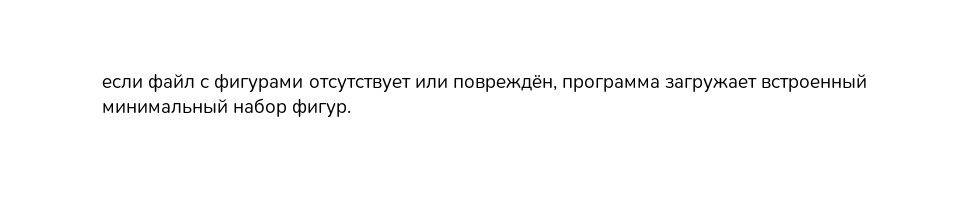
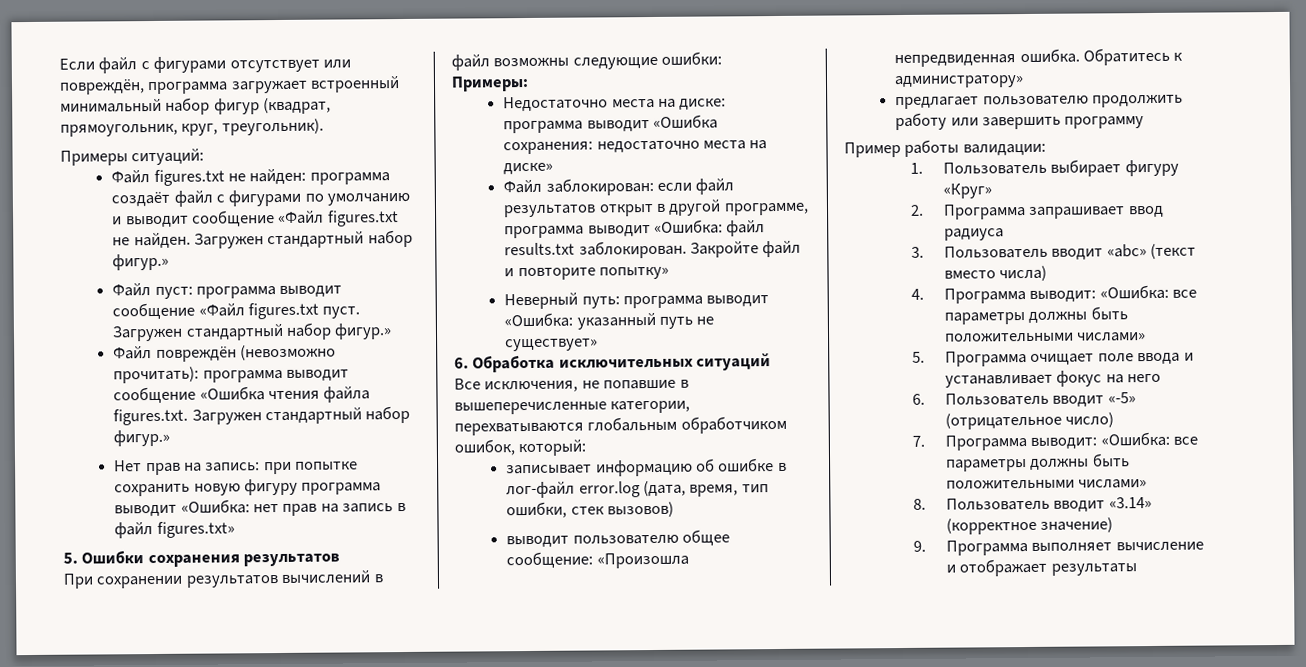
- если файл с фигурами отсутствует или повреждён, программа загружает встроенный минимальный набор фигур.
+ Если файл с фигурами отсутствует или повреждён, программа загружает встроенный минимальный набор фигур (квадрат, прямоугольник, круг, треугольник).
+ Примеры ситуаций:
+ Файл figures.txt не найден: программа создаёт файл с фигурами по умолчанию и выводит сообщение «Файл figures.txt не найден. Загружен стандартный набор фигур.»
+ Файл пуст: программа выводит сообщение «Файл figures.txt пуст. Загружен стандартный набор фигур.»
+ Файл повреждён (невозможно прочитать): программа выводит сообщение «Ошибка чтения файла figures.txt. Загружен стандартный набор фигур.»
+ Нет прав на запись: при попытке сохранить новую фигуру программа выводит «Ошибка: нет прав на запись в файл figures.txt»
+ 5. Ошибки сохранения результатов
+ При сохранении результатов вычислений в файл возможны следующие ошибки:
+ Примеры:
+ Недостаточно места на диске: программа выводит «Ошибка сохранения: недостаточно места на диске»
+ Файл заблокирован: если файл результатов открыт в другой программе, программа выводит «Ошибка: файл results.txt заблокирован. Закройте файл и повторите попытку»
+ Неверный путь: программа выводит «Ошибка: указанный путь не существует»
+ 6. Обработка исключительных ситуаций
+ Все исключения, не попавшие в вышеперечисленные категории, перехватываются глобальным обработчиком ошибок, который:
+ записывает информацию об ошибке в лог-файл error.log (дата, время, тип ошибки, стек вызовов)
+ выводит пользователю общее сообщение: «Произошла непредвиденная ошибка. Обратитесь к администратору»
+ предлагает пользователю продолжить работу или завершить программу
+ Пример работы валидации:
+ 1. Пользователь выбирает фигуру «Круг»
+ 2. Программа запрашивает ввод радиуса
+ 3. Пользователь вводит «abc» (текст вместо числа)
+ 4. Программа выводит: «Ошибка: все параметры должны быть положительными числами»
+ 5. Программа очищает поле ввода и устанавливает фокус на него
+ 6. Пользователь вводит «-5» (отрицательное число)
+ 7. Программа выводит: «Ошибка: все параметры должны быть положительными числами»
+ 8. Пользователь вводит «3.14» (корректное значение)
+ 9. Программа выполняет вычисление и отображает результаты

